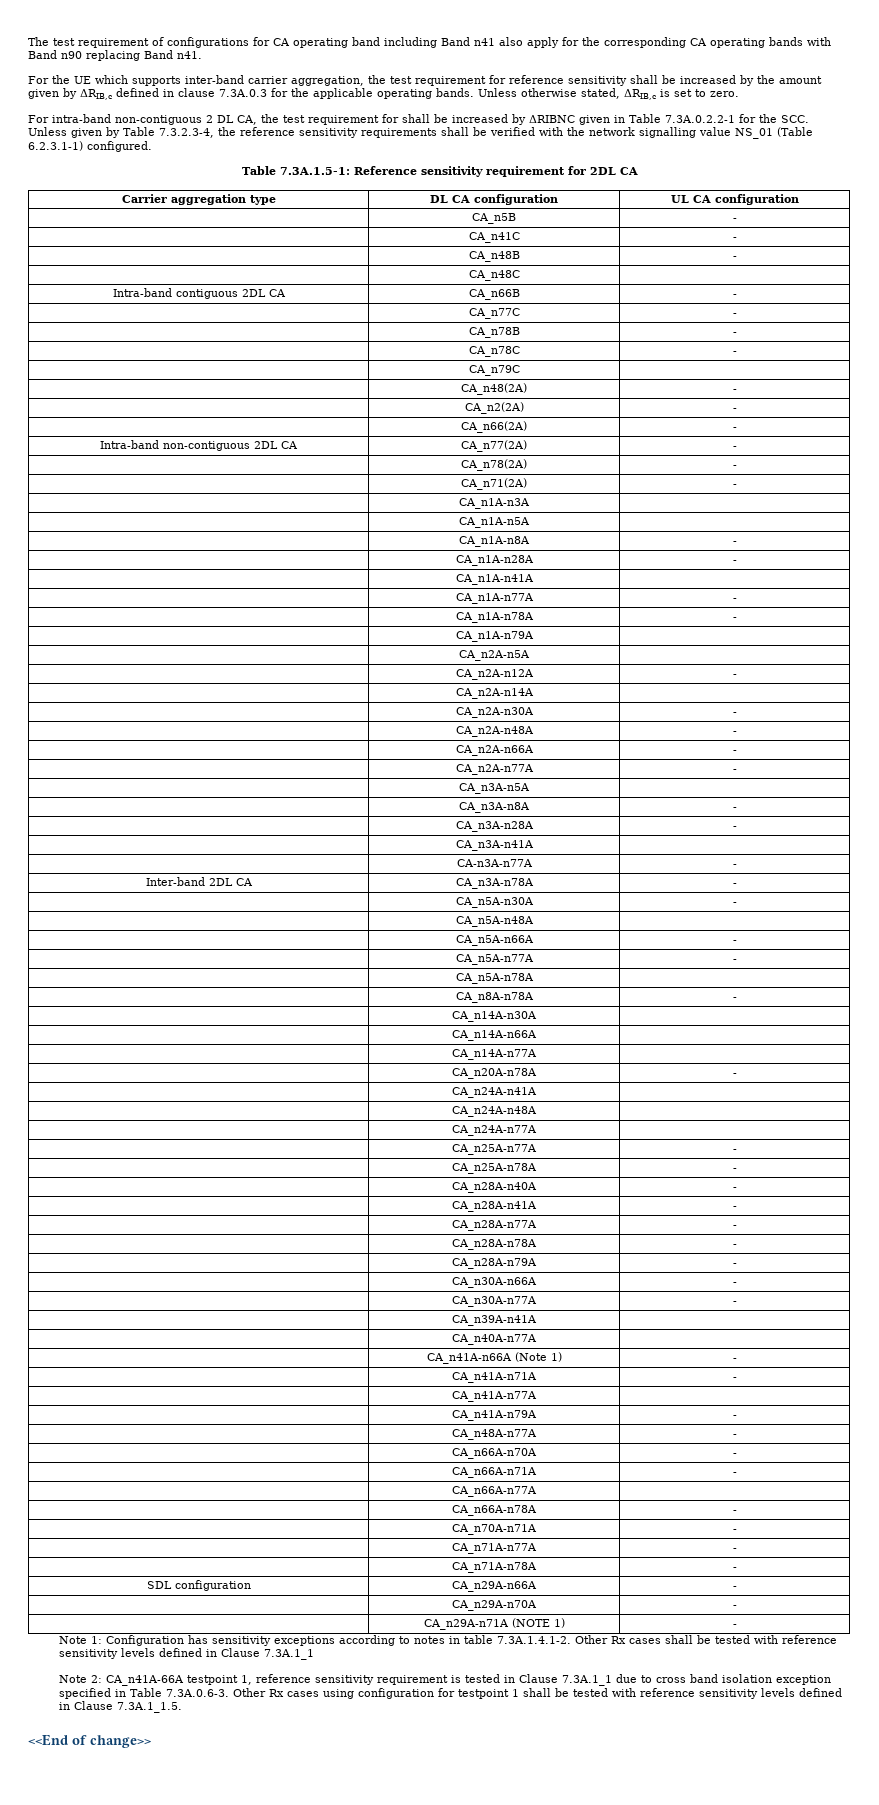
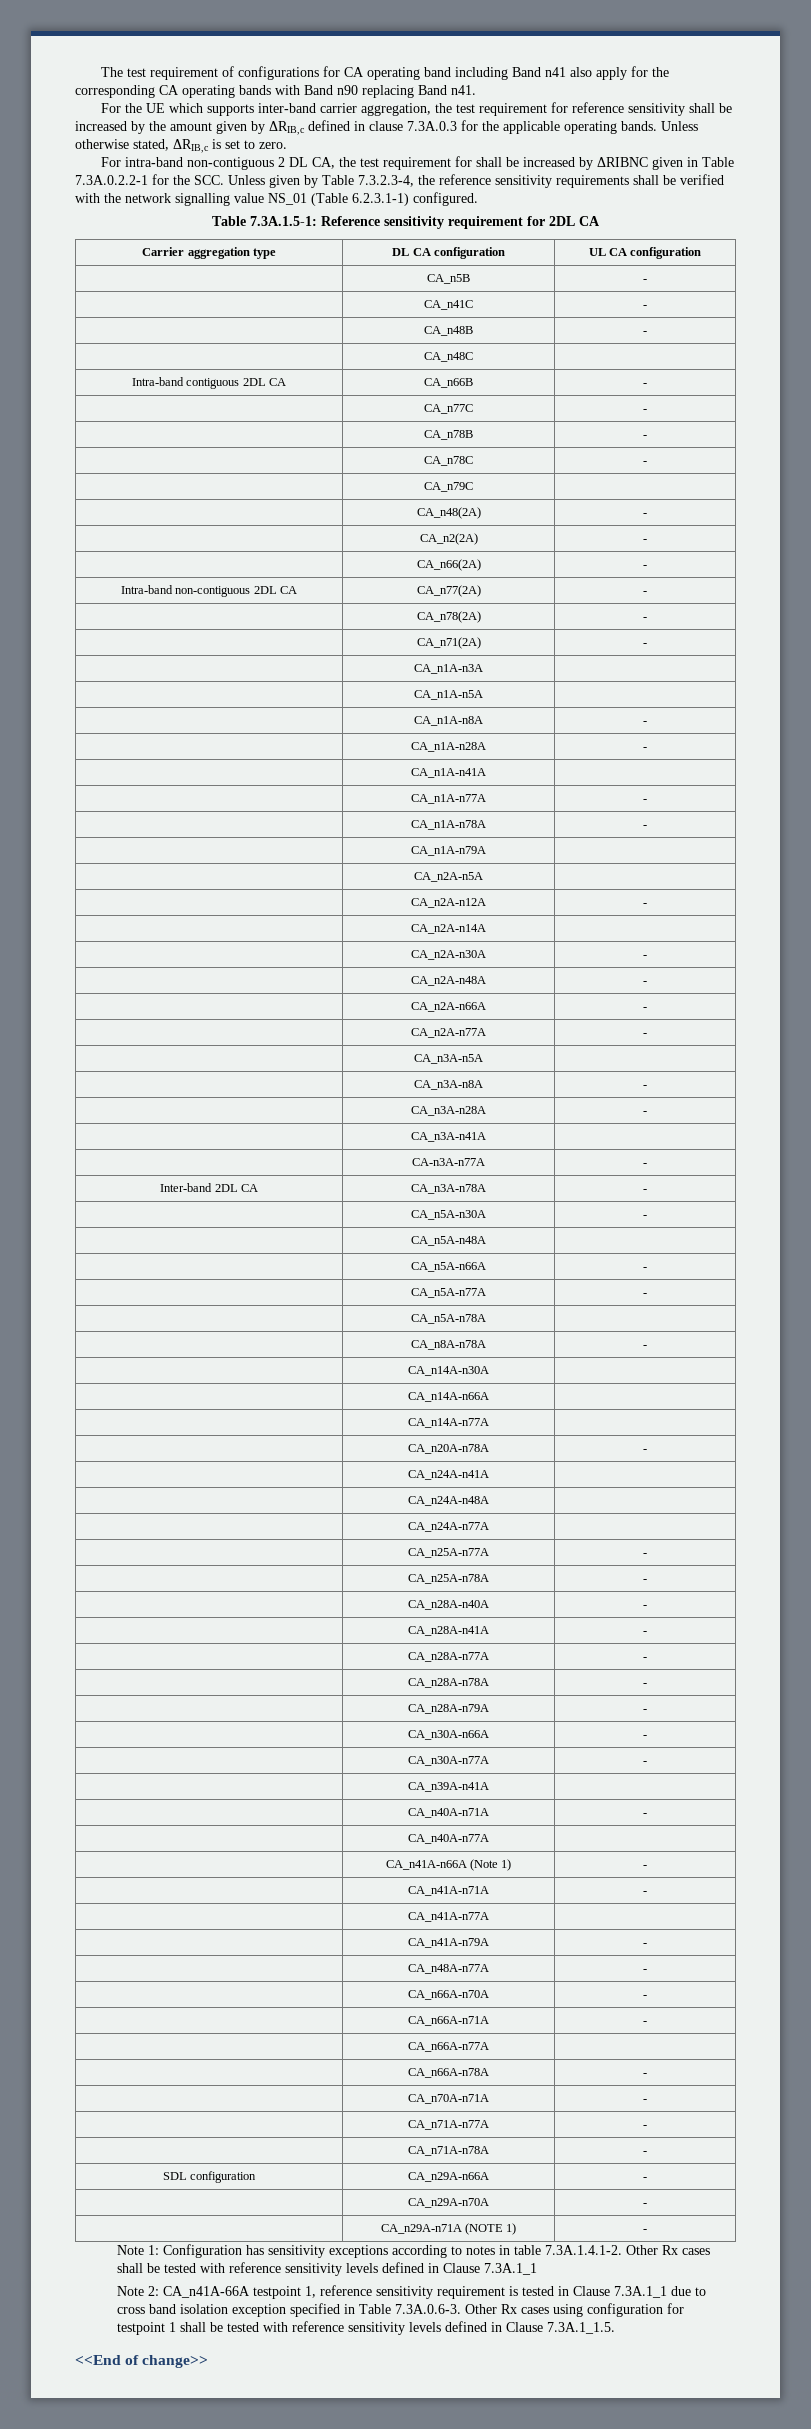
+ | CA_n40A-n71A | -

